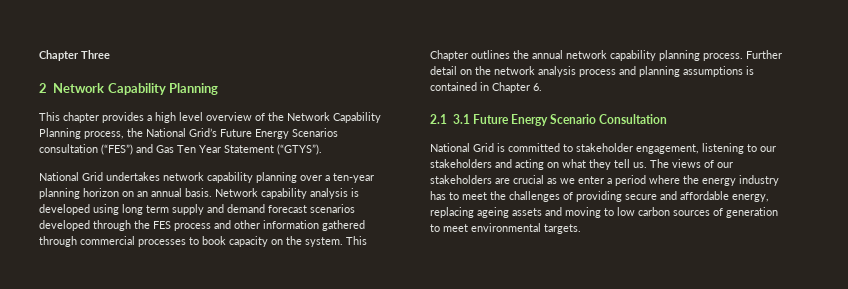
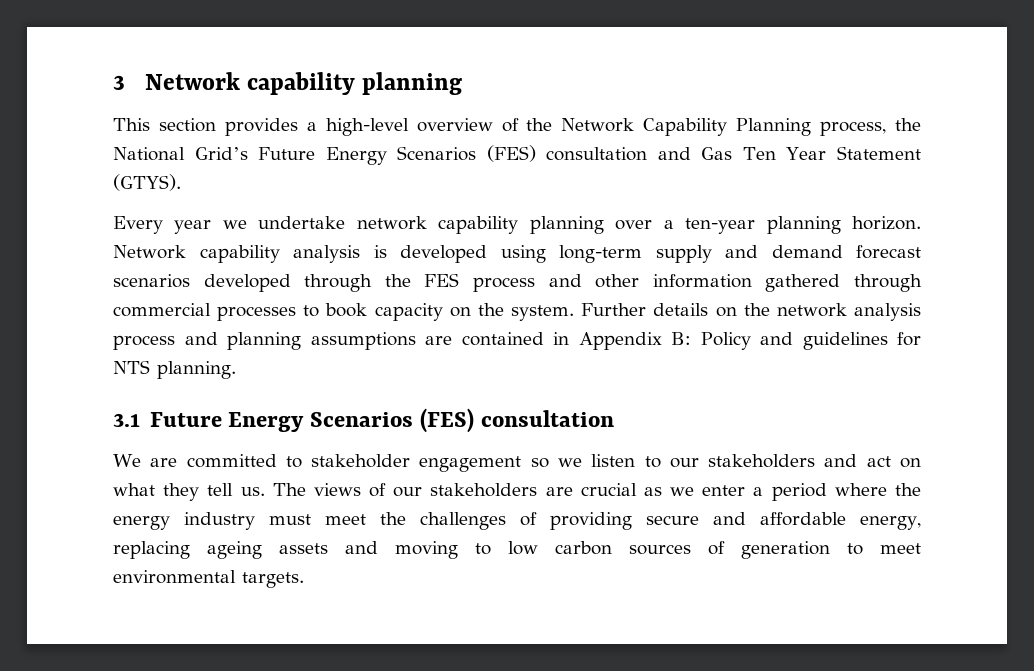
- Chapter Three
- 2 Network Capability Planning
- This chapter provides a high level overview of the Network Capability Planning process, the National Grid’s Future Energy Scenarios consultation (“FES”) and Gas Ten Year Statement (“GTYS”).
- National Grid undertakes network capability planning over a ten-year planning horizon on an annual basis.
+ 3 Network capability planning
+ This section provides a high-level overview of the Network Capability Planning process, the National Grid’s Future Energy Scenarios (FES) consultation and Gas Ten Year Statement (GTYS).
+ Every year we undertake network capability planning over a ten-year planning horizon.
- Network capability analysis is developed using long term supply and demand forecast scenarios developed through the FES process and other information gathered through commercial processes to book capacity on the system.
+ Network capability analysis is developed using long-term supply and demand forecast scenarios developed through the FES process and other information gathered through commercial processes to book capacity on the system.
- This Chapter outlines the annual network capability planning process. Further detail on the network analysis process and planning assumptions is contained in Chapter 6.
- 2.1 3.1 Future Energy Scenario Consultation
- National Grid is committed to stakeholder engagement, listening to our stakeholders and acting on what they tell us.
+ Further details on the network analysis process and planning assumptions are contained in Appendix B: Policy and guidelines for NTS planning.
+ 3.1 Future Energy Scenarios (FES) consultation
+ We are committed to stakeholder engagement so we listen to our stakeholders and act on what they tell us.
- The views of our stakeholders are crucial as we enter a period where the energy industry has to meet the challenges of providing secure and affordable energy, replacing ageing assets and moving to low carbon sources of generation to meet environmental targets.
+ The views of our stakeholders are crucial as we enter a period where the energy industry must meet the challenges of providing secure and affordable energy, replacing ageing assets and moving to low carbon sources of generation to meet environmental targets.

